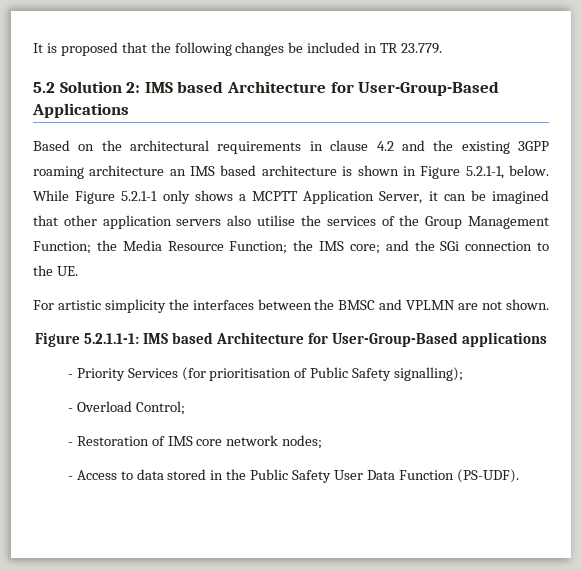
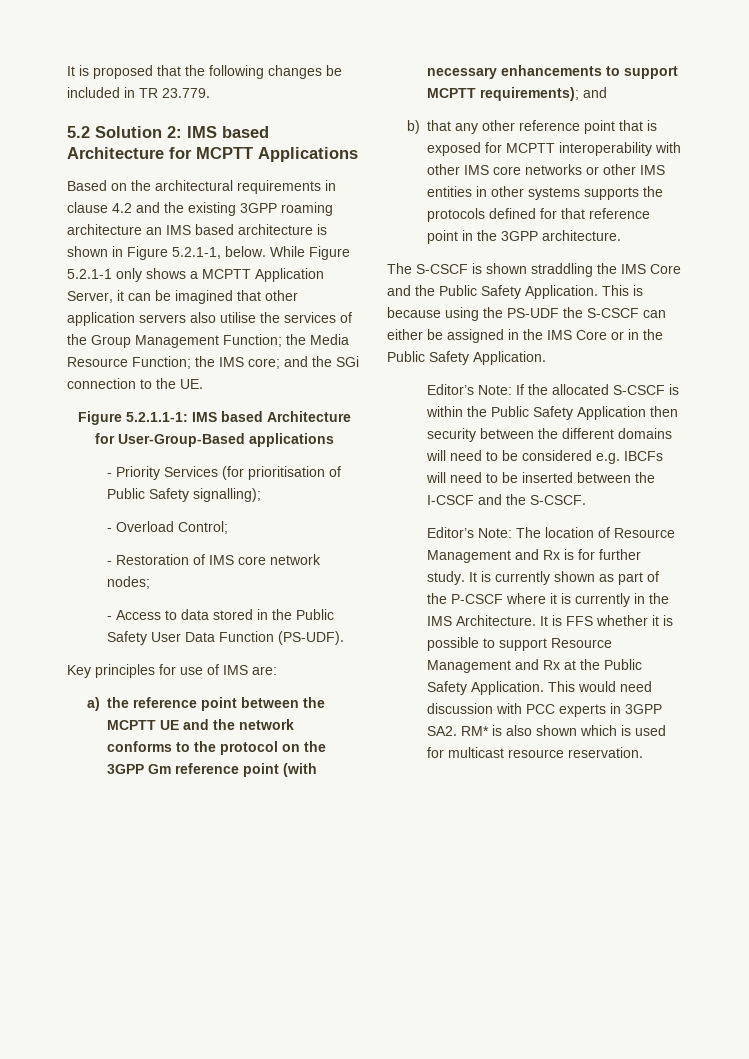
- 5.2 Solution 2: IMS based Architecture for User-Group-Based Applications
+ 5.2 Solution 2: IMS based Architecture for MCPTT Applications
- For artistic simplicity the interfaces between the BMSC and VPLMN are not shown.
+ Key principles for use of IMS are:
+ a) the reference point between the MCPTT UE and the network conforms to the protocol on the 3GPP Gm reference point (with necessary enhancements to support MCPTT requirements); and
+ b) that any other reference point that is exposed for MCPTT interoperability with other IMS core networks or other IMS entities in other systems supports the protocols defined for that reference point in the 3GPP architecture.
+ The S-CSCF is shown straddling the IMS Core and the Public Safety Application. This is because using the PS-UDF the S-CSCF can either be assigned in the IMS Core or in the Public Safety Application.
+ Editor’s Note: If the allocated S-CSCF is within the Public Safety Application then security between the different domains will need to be considered e.g. IBCFs will need to be inserted between the I-CSCF and the S-CSCF.
+ Editor’s Note: The location of Resource Management and Rx is for further study. It is currently shown as part of the P-CSCF where it is currently in the IMS Architecture. It is FFS whether it is possible to support Resource Management and Rx at the Public Safety Application. This would need discussion with PCC experts in 3GPP SA2. RM* is also shown which is used for multicast resource reservation.

